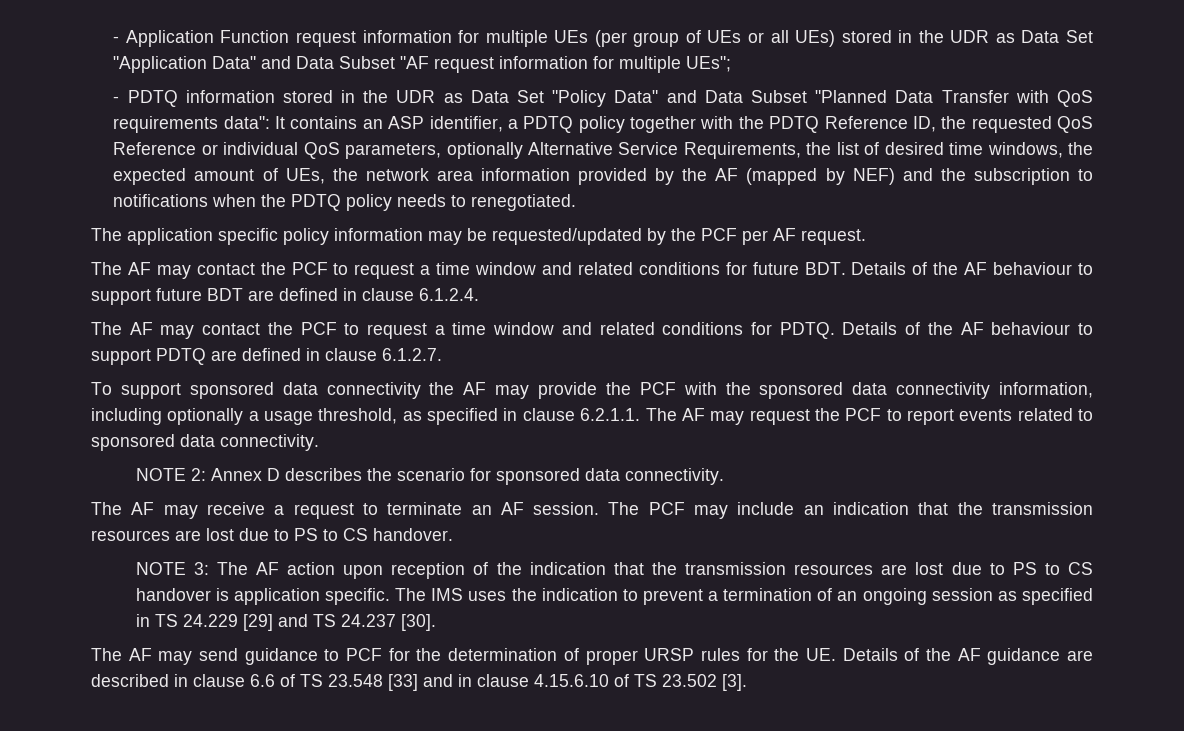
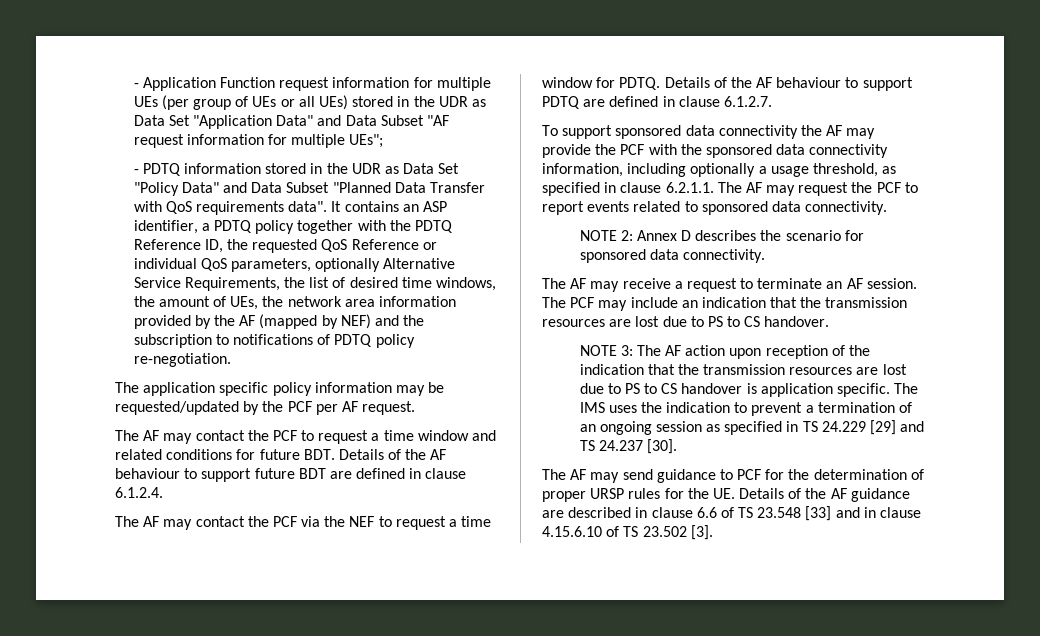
- - PDTQ information stored in the UDR as Data Set "Policy Data" and Data Subset "Planned Data Transfer with QoS requirements data":
+ - PDTQ information stored in the UDR as Data Set "Policy Data" and Data Subset "Planned Data Transfer with QoS requirements data".
- It contains an ASP identifier, a PDTQ policy together with the PDTQ Reference ID, the requested QoS Reference or individual QoS parameters, optionally Alternative Service Requirements, the list of desired time windows, the expected amount of UEs, the network area information provided by the AF (mapped by NEF) and the subscription to notifications when the PDTQ policy needs to renegotiated.
+ It contains an ASP identifier, a PDTQ policy together with the PDTQ Reference ID, the requested QoS Reference or individual QoS parameters, optionally Alternative Service Requirements, the list of desired time windows, the amount of UEs, the network area information provided by the AF (mapped by NEF) and the subscription to notifications of PDTQ policy re-negotiation.
- The AF may contact the PCF to request a time window and related conditions for PDTQ.
+ The AF may contact the PCF via the NEF to request a time window for PDTQ.

